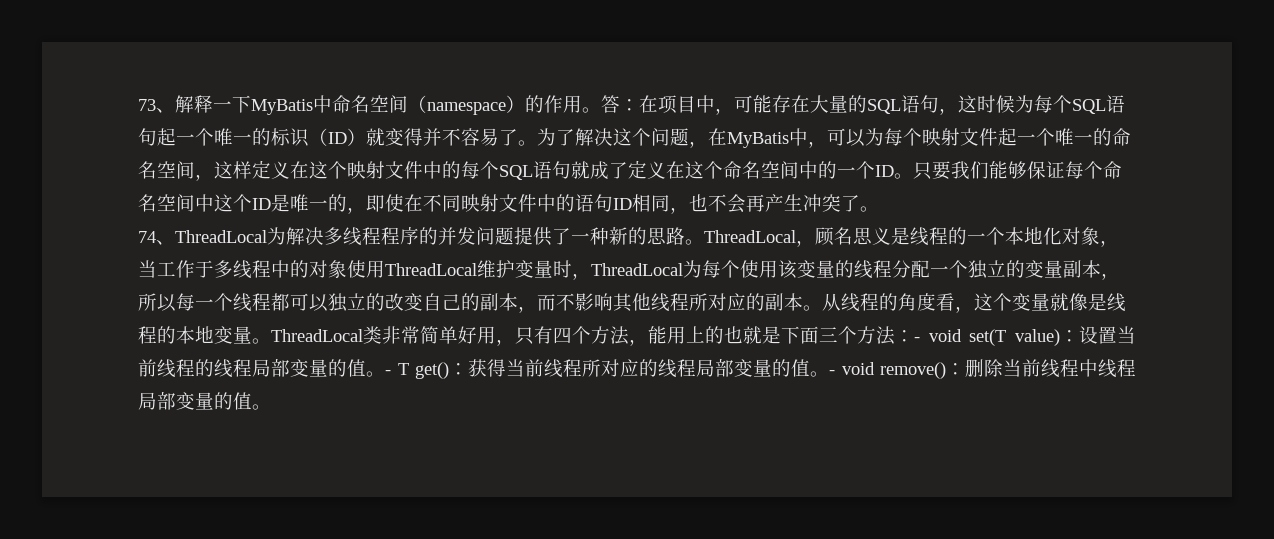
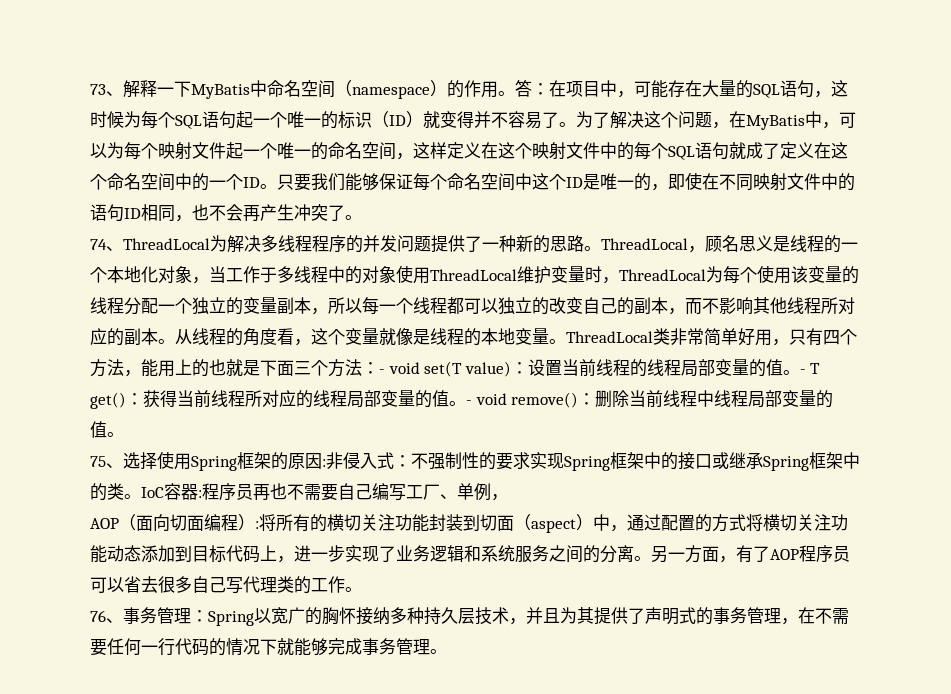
+ 75、选择使用Spring框架的原因:非侵入式：不强制性的要求实现Spring框架中的接口或继承Spring框架中的类。IoC容器:程序员再也不需要自己编写工厂、单例，
+ AOP（面向切面编程）:将所有的横切关注功能封装到切面（aspect）中，通过配置的方式将横切关注功能动态添加到目标代码上，进一步实现了业务逻辑和系统服务之间的分离。另一方面，有了AOP程序员可以省去很多自己写代理类的工作。
+ 76、事务管理：Spring以宽广的胸怀接纳多种持久层技术，并且为其提供了声明式的事务管理，在不需要任何一行代码的情况下就能够完成事务管理。

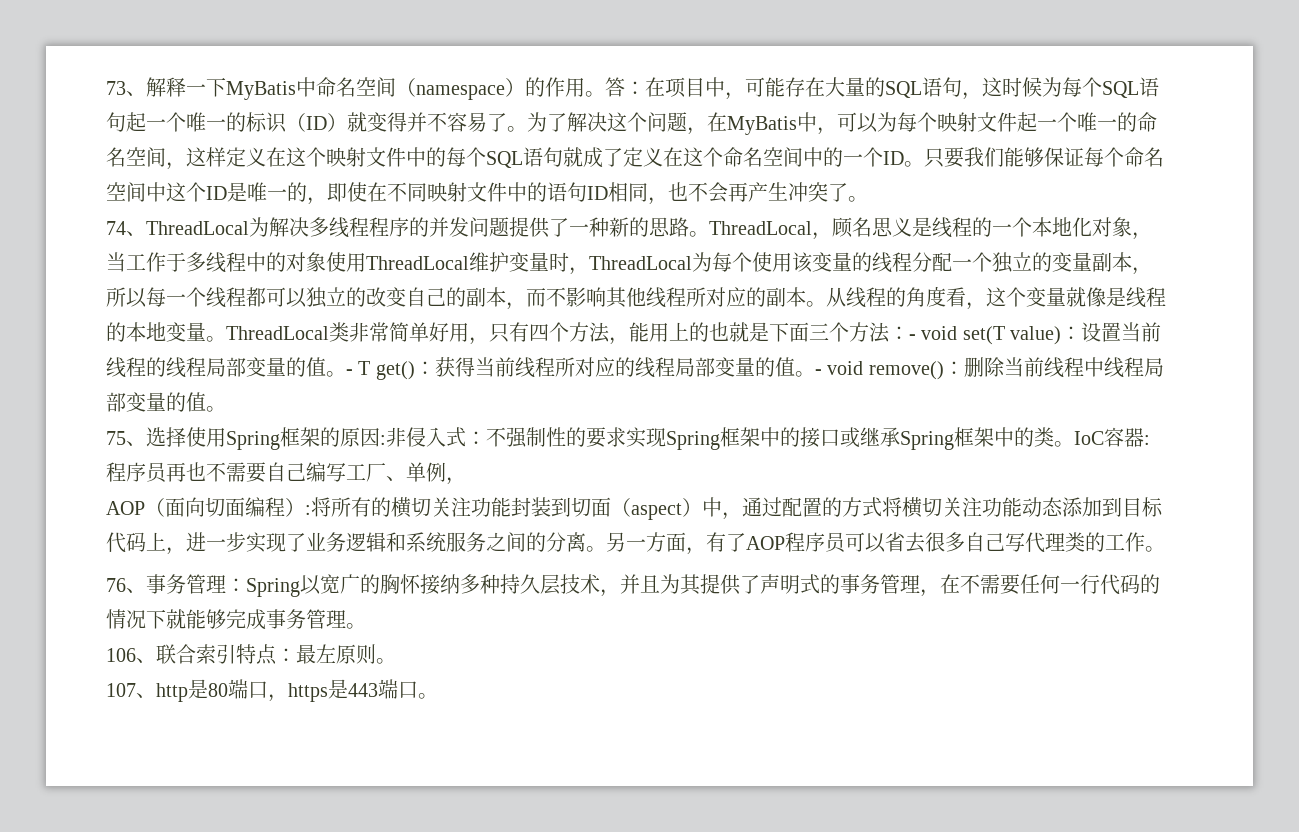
+ 106、联合索引特点：最左原则。
+ 107、http是80端口，https是443端口。

